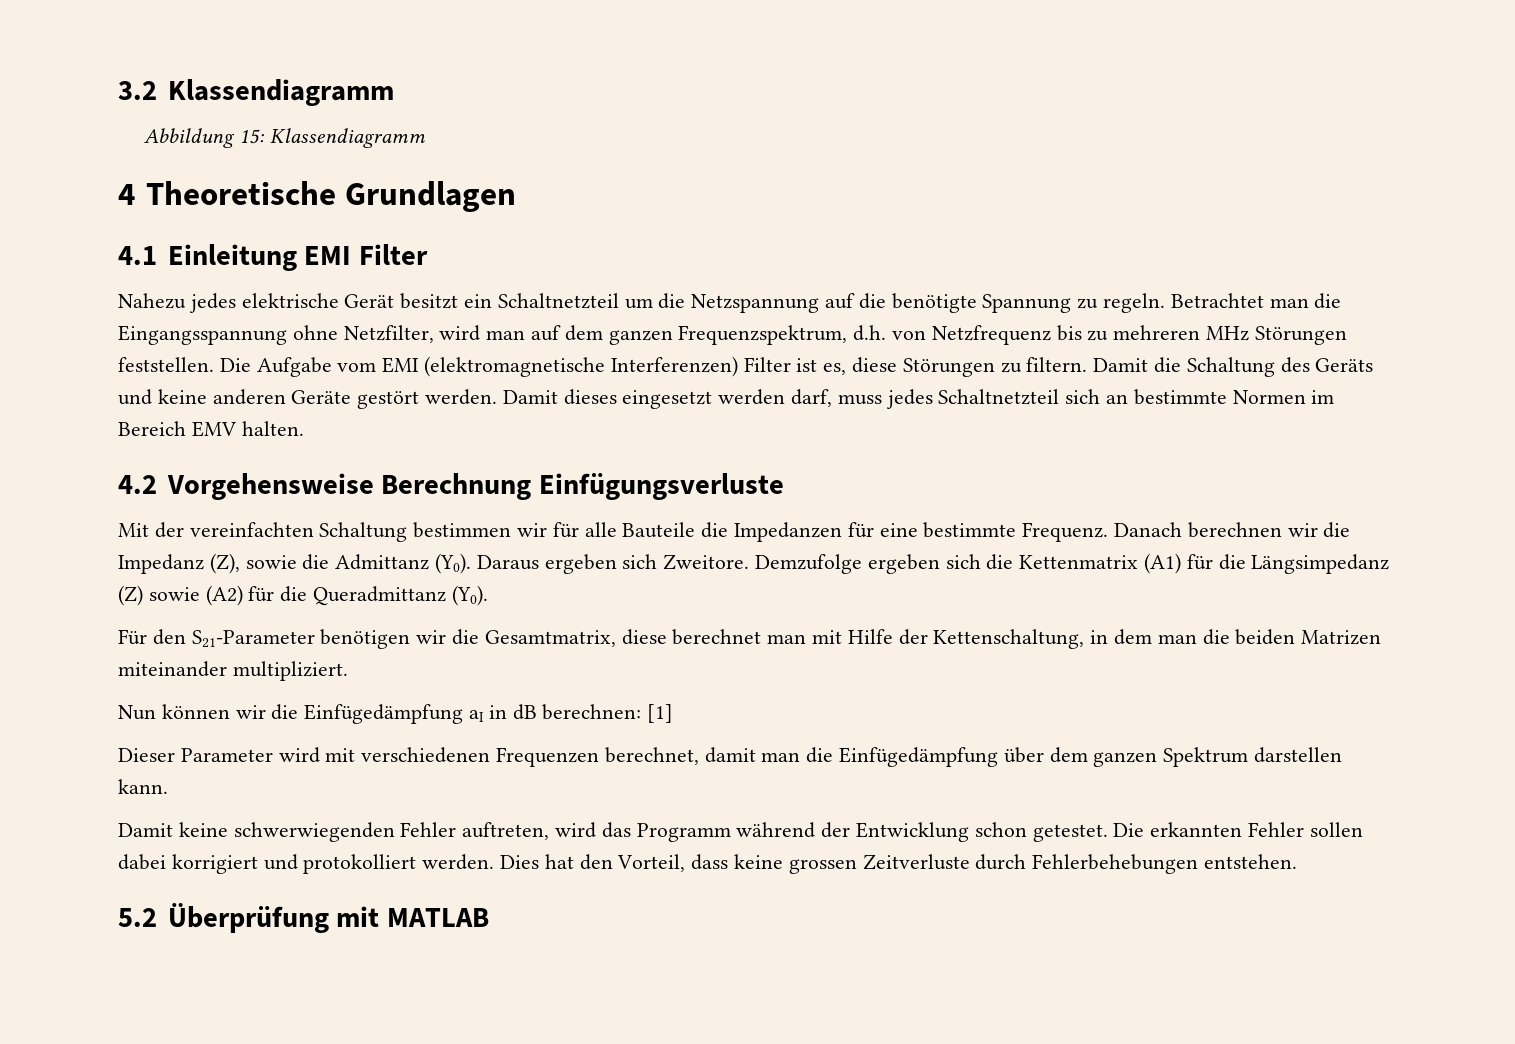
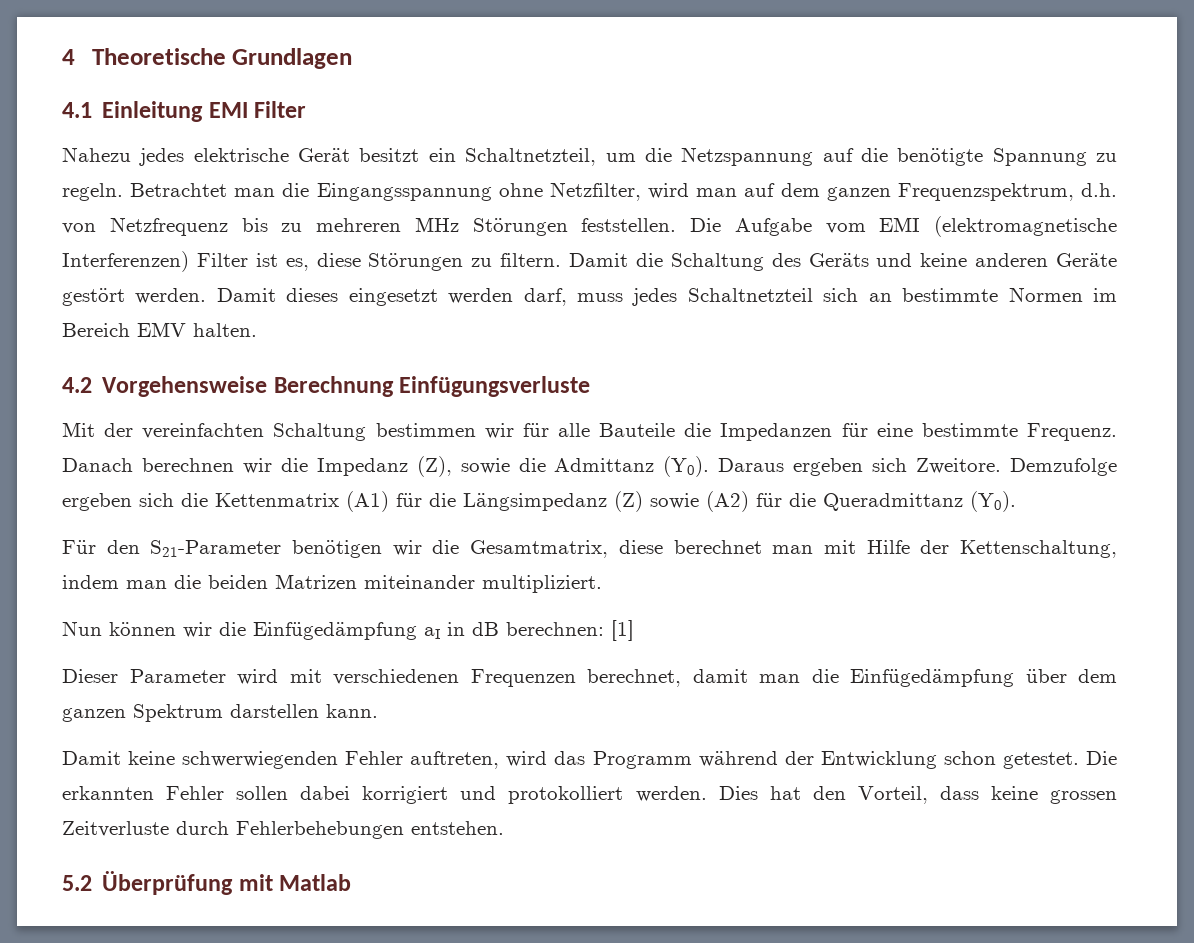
- 3.2 Klassendiagramm
- Abbildung 15: Klassendiagramm
- Nahezu jedes elektrische Gerät besitzt ein Schaltnetzteil um die Netzspannung auf die benötigte Spannung zu regeln.
+ Nahezu jedes elektrische Gerät besitzt ein Schaltnetzteil, um die Netzspannung auf die benötigte Spannung zu regeln.
- Für den S21-Parameter benötigen wir die Gesamtmatrix, diese berechnet man mit Hilfe der Kettenschaltung, in dem man die beiden Matrizen miteinander multipliziert.
+ Für den S21-Parameter benötigen wir die Gesamtmatrix, diese berechnet man mit Hilfe der Kettenschaltung, indem man die beiden Matrizen miteinander multipliziert.
- 5.2 Überprüfung mit MATLAB
+ 5.2 Überprüfung mit Matlab

